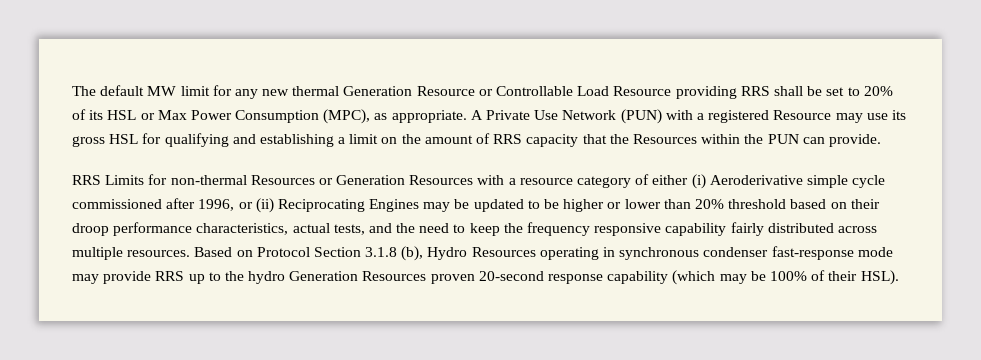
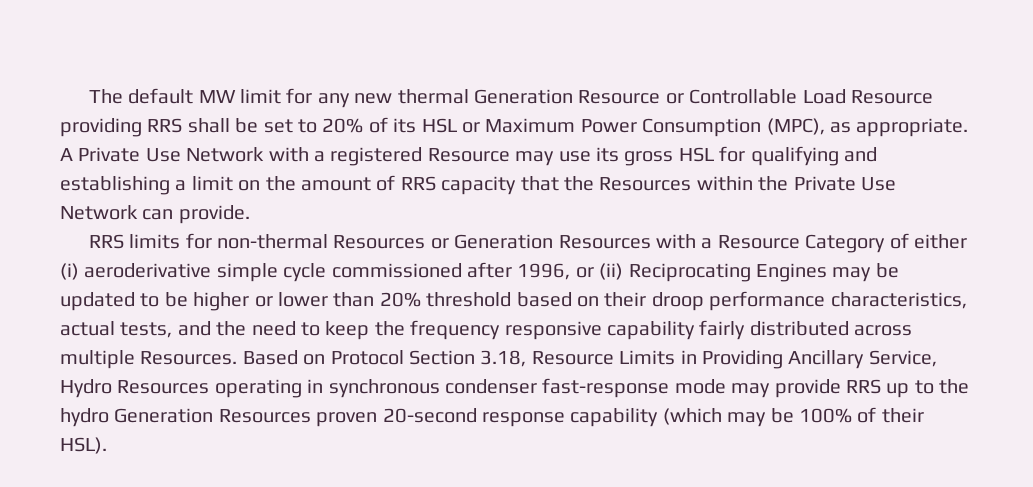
- The default MW limit for any new thermal Generation Resource or Controllable Load Resource providing RRS shall be set to 20% of its HSL or Max Power Consumption (MPC), as appropriate.
+ The default MW limit for any new thermal Generation Resource or Controllable Load Resource providing RRS shall be set to 20% of its HSL or Maximum Power Consumption (MPC), as appropriate.
- A Private Use Network (PUN) with a registered Resource may use its gross HSL for qualifying and establishing a limit on the amount of RRS capacity that the Resources within the PUN can provide.
+ A Private Use Network with a registered Resource may use its gross HSL for qualifying and establishing a limit on the amount of RRS capacity that the Resources within the Private Use Network can provide.
- RRS Limits for non-thermal Resources or Generation Resources with a resource category of either (i) Aeroderivative simple cycle commissioned after 1996, or (ii) Reciprocating Engines may be updated to be higher or lower than 20% threshold based on their droop performance characteristics, actual tests, and the need to keep the frequency responsive capability fairly distributed across multiple resources.
+ RRS limits for non-thermal Resources or Generation Resources with a Resource Category of either (i) aeroderivative simple cycle commissioned after 1996, or (ii) Reciprocating Engines may be updated to be higher or lower than 20% threshold based on their droop performance characteristics, actual tests, and the need to keep the frequency responsive capability fairly distributed across multiple Resources.
- Based on Protocol Section 3.1.8 (b), Hydro Resources operating in synchronous condenser fast-response mode may provide RRS up to the hydro Generation Resources proven 20-second response capability (which may be 100% of their HSL).
+ Based on Protocol Section 3.18, Resource Limits in Providing Ancillary Service, Hydro Resources operating in synchronous condenser fast-response mode may provide RRS up to the hydro Generation Resources proven 20-second response capability (which may be 100% of their HSL).

